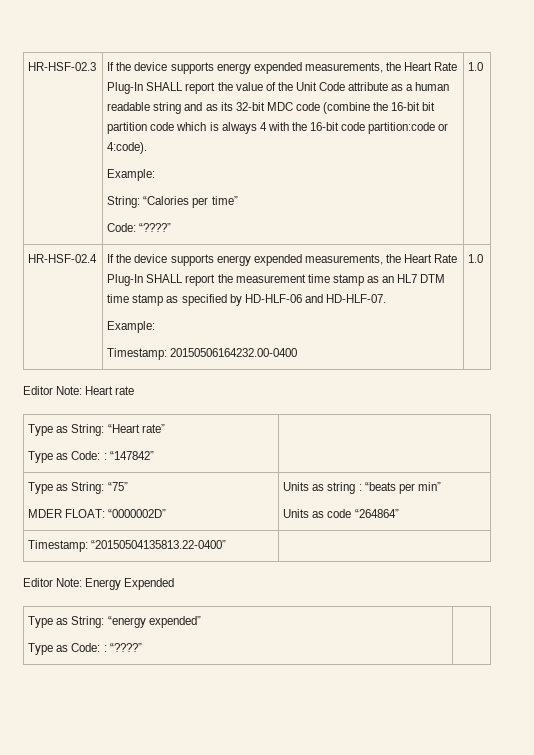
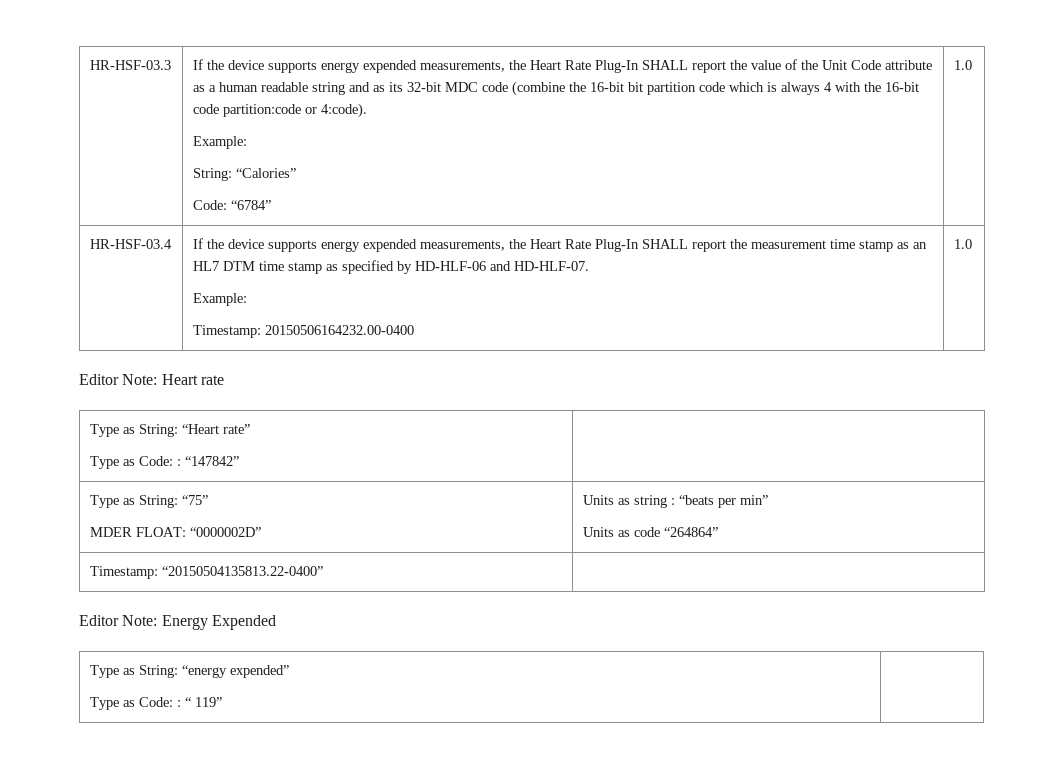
- HR-HSF-02.3
+ HR-HSF-03.3
- String: “Calories per time”
- Code: “????” | 1.0
- HR-HSF-02.4 | If the device supports energy expended measurements, the Heart Rate Plug-In SHALL report the measurement time stamp as an HL7 DTM time stamp as specified by HD-HLF-06 and HD-HLF-07.
+ String: “Calories”
+ Code: “6784” | 1.0
+ HR-HSF-03.4 | If the device supports energy expended measurements, the Heart Rate Plug-In SHALL report the measurement time stamp as an HL7 DTM time stamp as specified by HD-HLF-06 and HD-HLF-07.
  Type as String: “energy expended”
- Type as Code: : “????” |
+ Type as Code: : “ 119” |

